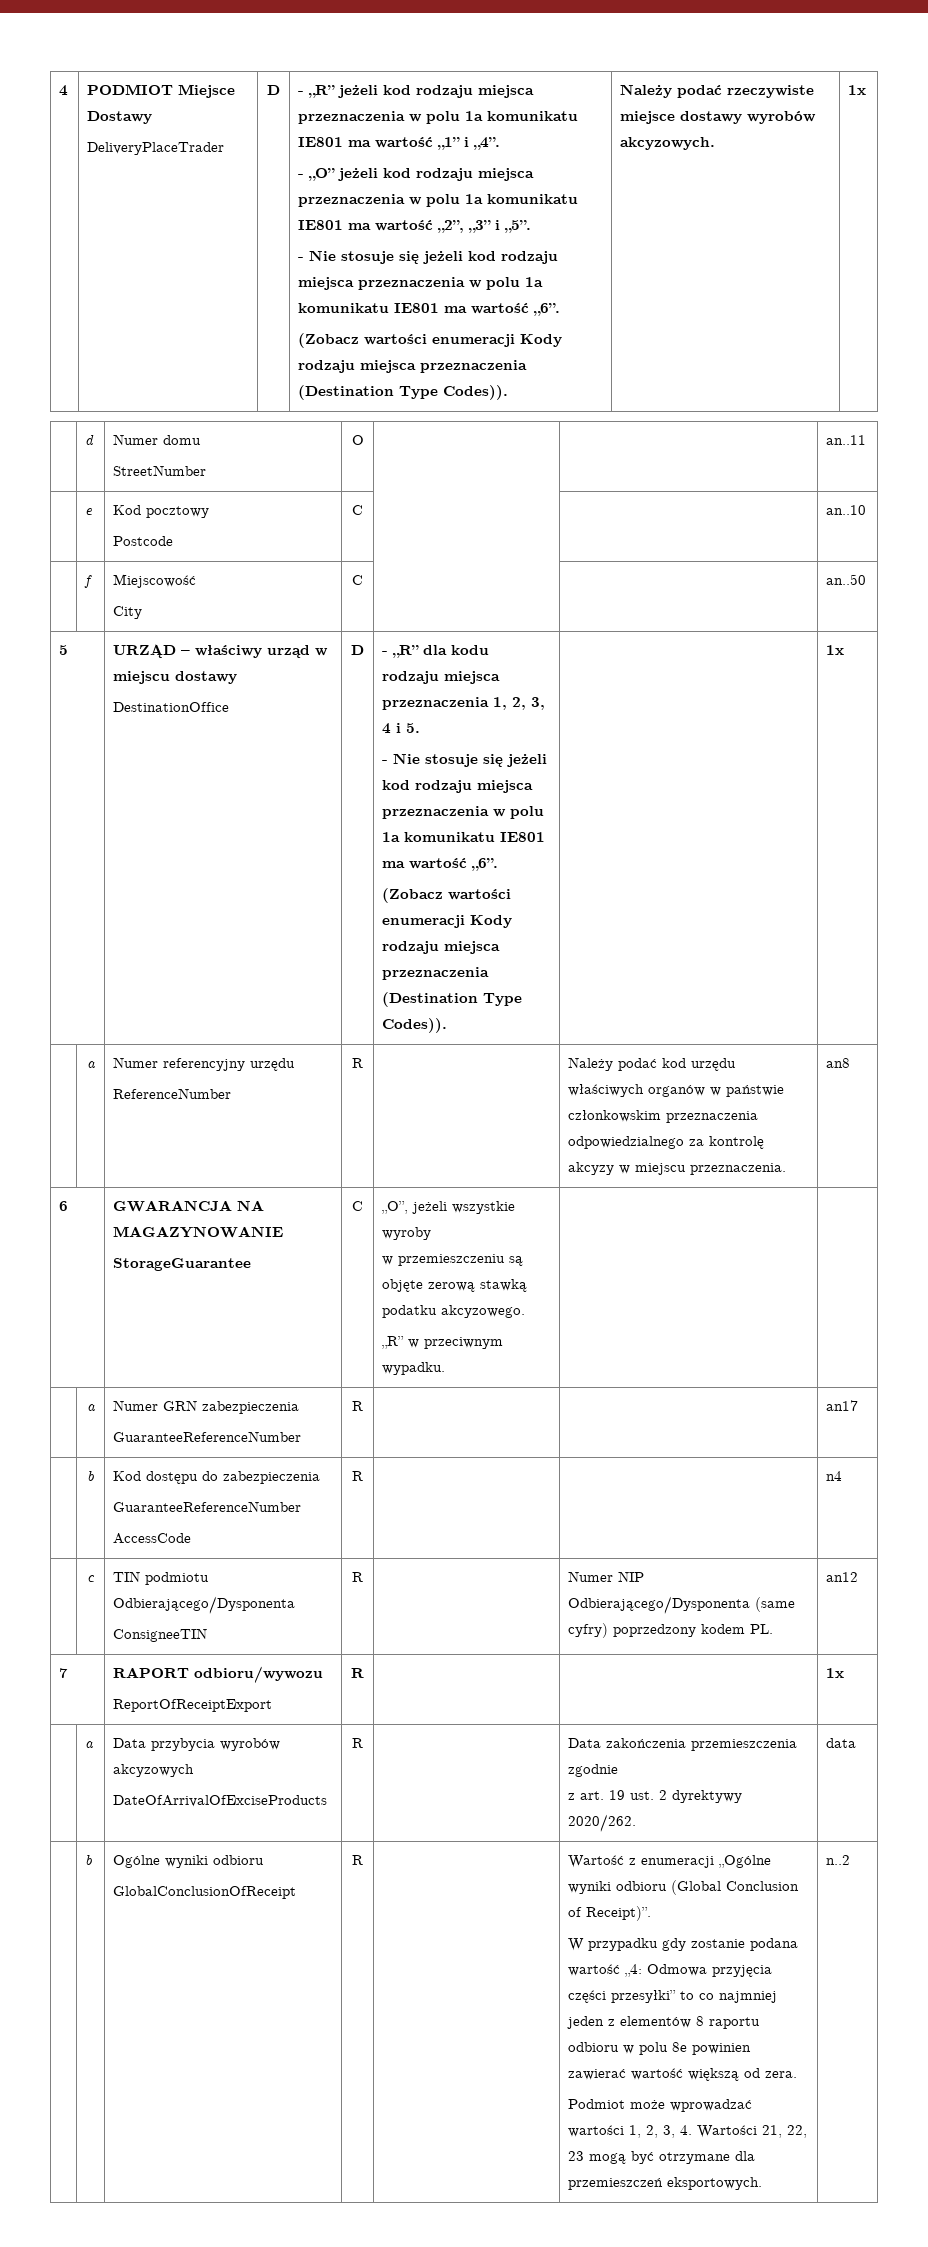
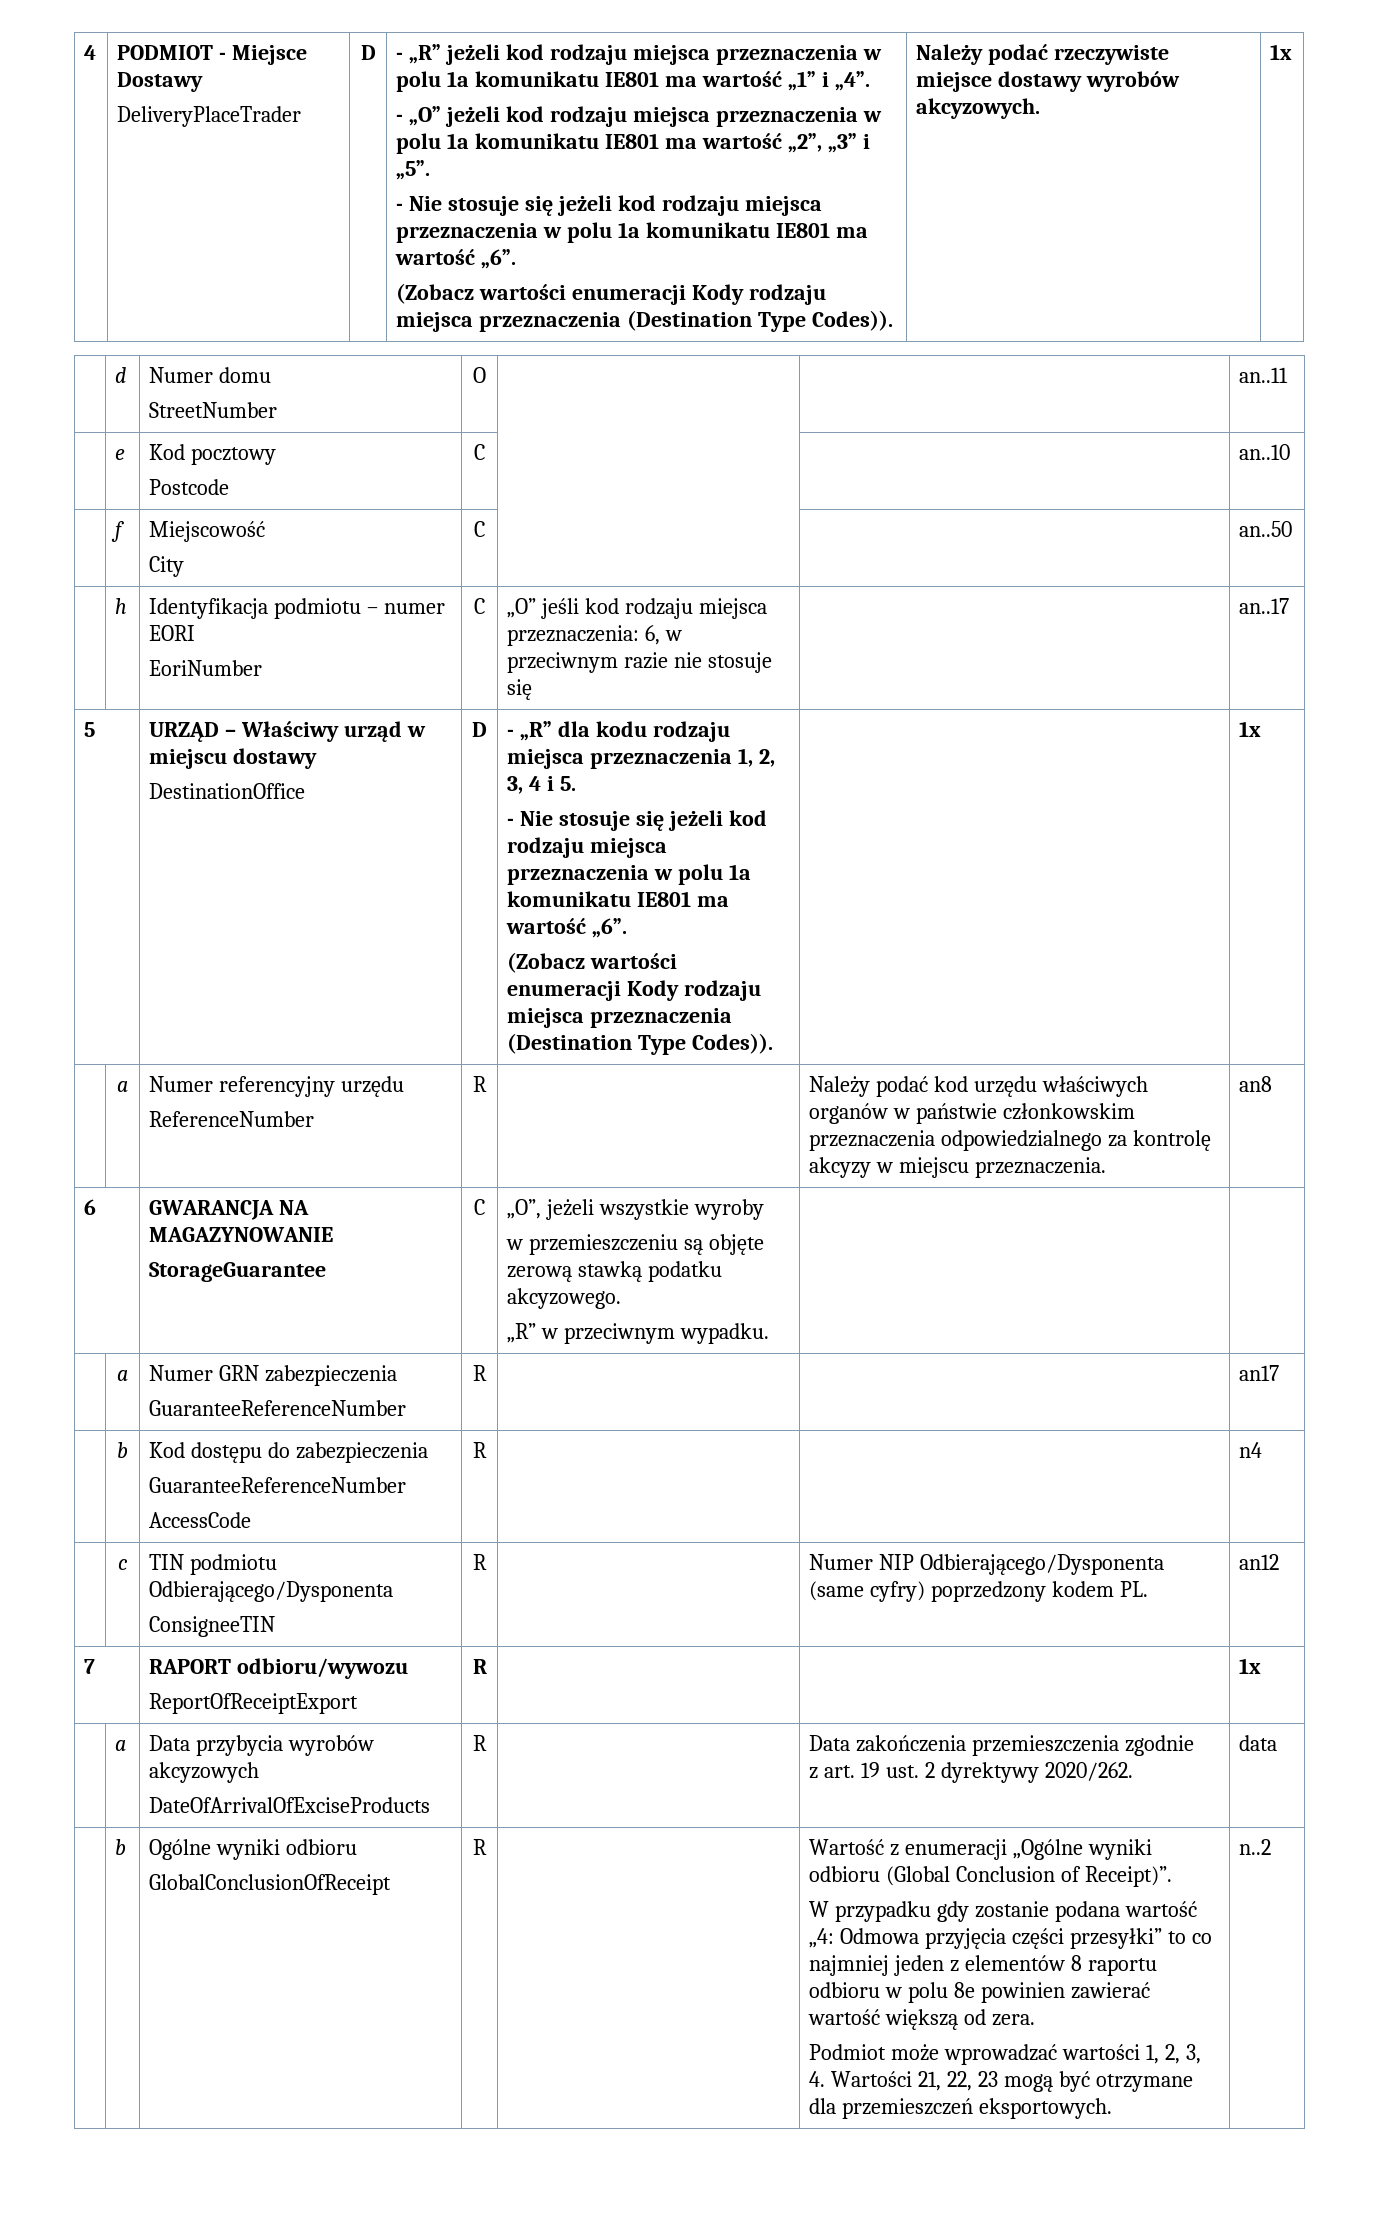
- PODMIOT Miejsce Dostawy
+ PODMIOT - Miejsce Dostawy
+ | h | Identyfikacja podmiotu – numer EORI
+ EoriNumber | C | „O” jeśli kod rodzaju miejsca przeznaczenia: 6, w przeciwnym razie nie stosuje się | | an..17
- URZĄD – właściwy urząd w miejscu dostawy
+ URZĄD – Właściwy urząd w miejscu dostawy

